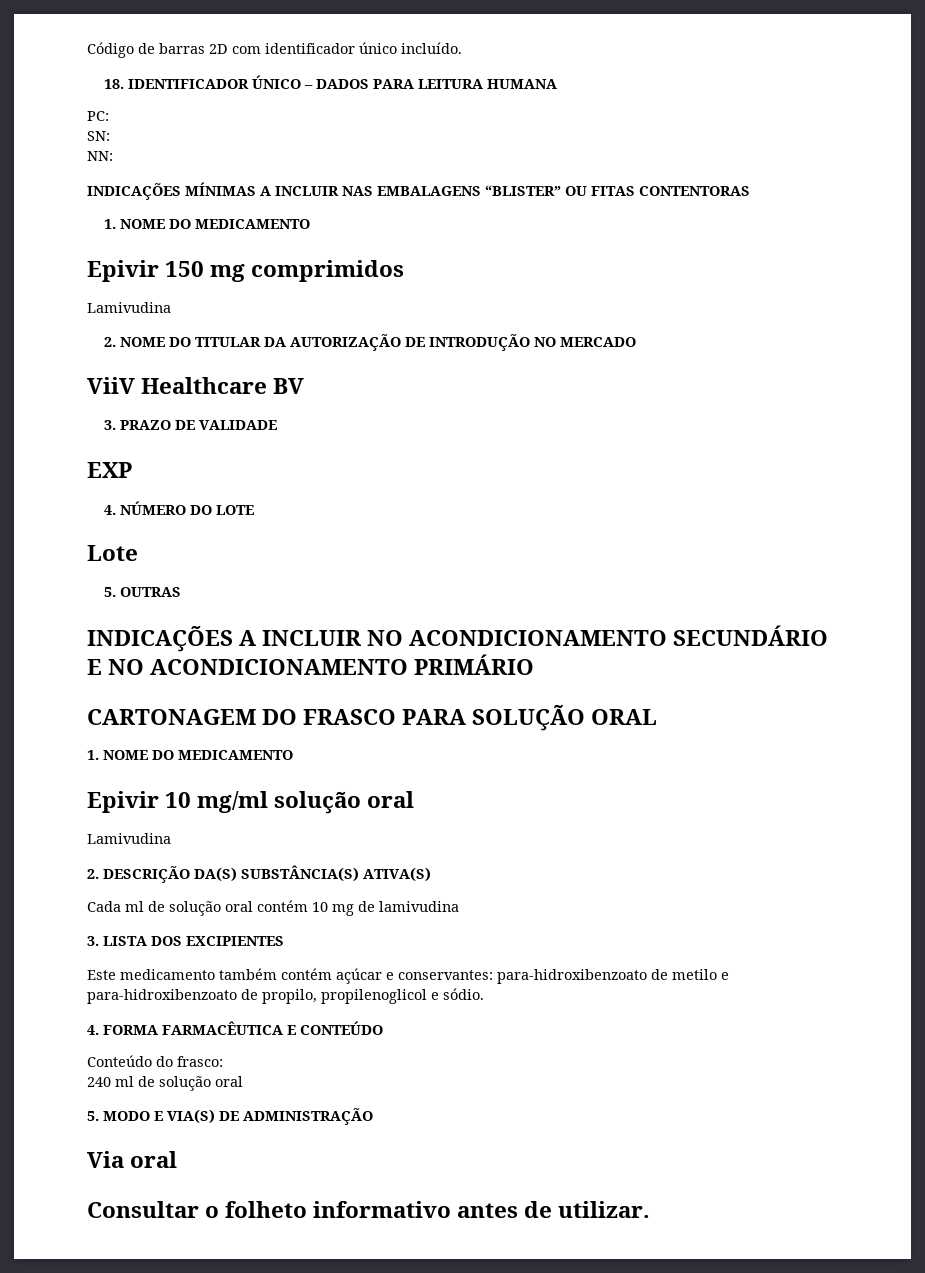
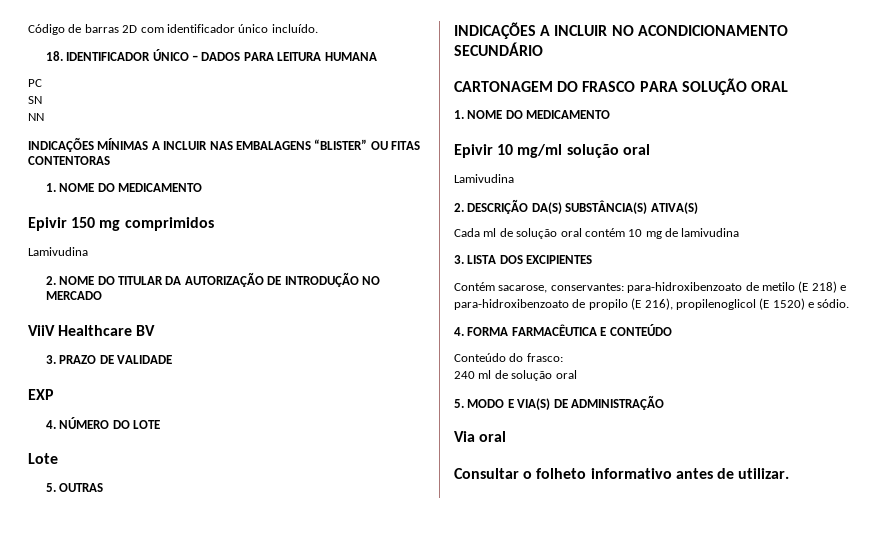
- PC:
- SN:
- NN:
+ PC
+ SN
+ NN
- INDICAÇÕES A INCLUIR NO ACONDICIONAMENTO SECUNDÁRIO E NO ACONDICIONAMENTO PRIMÁRIO
+ INDICAÇÕES A INCLUIR NO ACONDICIONAMENTO SECUNDÁRIO
- Este medicamento também contém açúcar e conservantes: para-hidroxibenzoato de metilo e para-hidroxibenzoato de propilo, propilenoglicol e sódio.
+ Contém sacarose, conservantes: para-hidroxibenzoato de metilo (E 218) e para-hidroxibenzoato de propilo (E 216), propilenoglicol (E 1520) e sódio.

